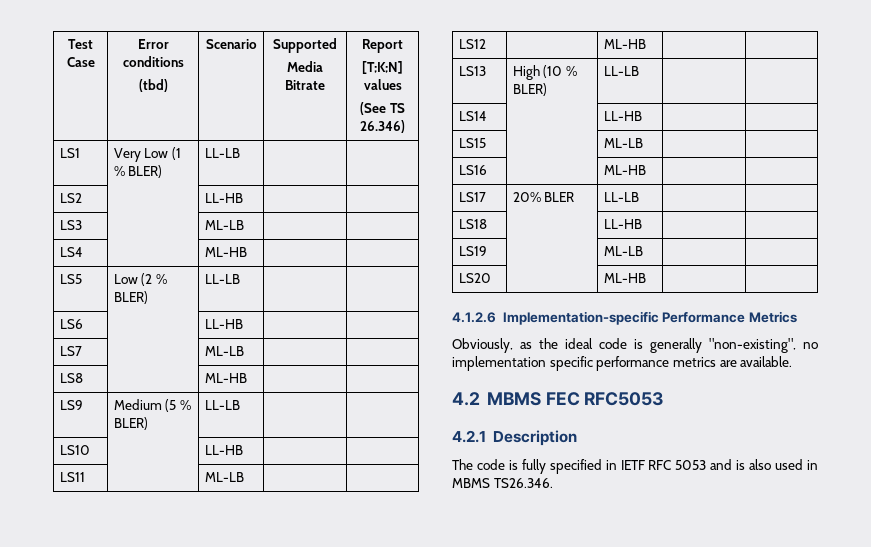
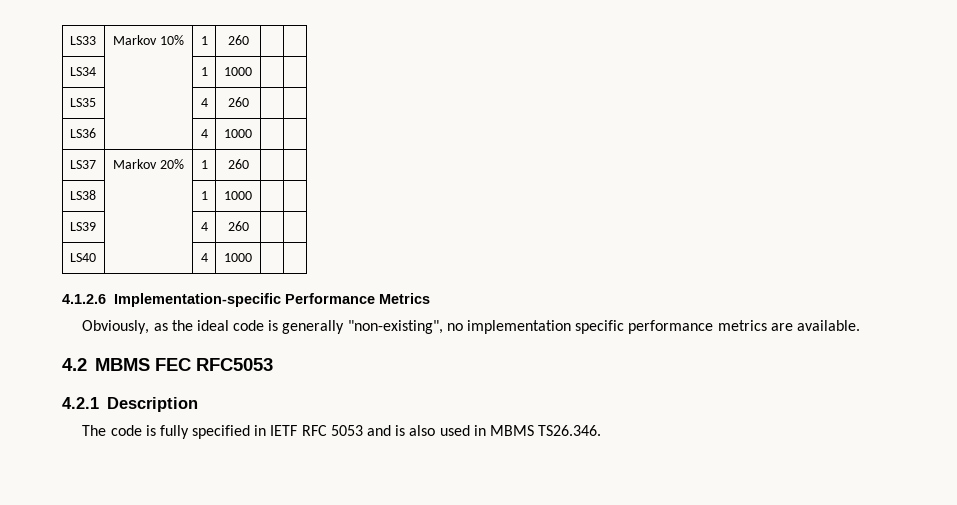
- Test Case | Error conditions
- (tbd) | Scenario | Supported
- Media Bitrate | Report
- [T;K;N] values
- (See TS 26.346)
- LS1 | Very Low (1 % BLER) | LL-LB | |
- LS2 | | LL-HB | |
- LS3 | | ML-LB | |
- LS4 | | ML-HB | |
- LS5 | Low (2 % BLER) | LL-LB | |
- LS6 | | LL-HB | |
- LS7 | | ML-LB | |
- LS8 | | ML-HB | |
- LS9 | Medium (5 % BLER) | LL-LB | |
- LS10 | | LL-HB | |
- LS11 | | ML-LB | |
- LS12 | | ML-HB | |
- LS13 | High (10 % BLER) | LL-LB | |
- LS14 | | LL-HB | |
- LS15 | | ML-LB | |
- LS16 | | ML-HB | |
- LS17 | 20% BLER | LL-LB | |
- LS18 | | LL-HB | |
- LS19 | | ML-LB | |
- LS20 | | ML-HB | |
+ LS33 | Markov 10% | 1 | 260 | |
+ LS34 | | 1 | 1000 | |
+ LS35 | | 4 | 260 | |
+ LS36 | | 4 | 1000 | |
+ LS37 | Markov 20% | 1 | 260 | |
+ LS38 | | 1 | 1000 | |
+ LS39 | | 4 | 260 | |
+ LS40 | | 4 | 1000 | |

